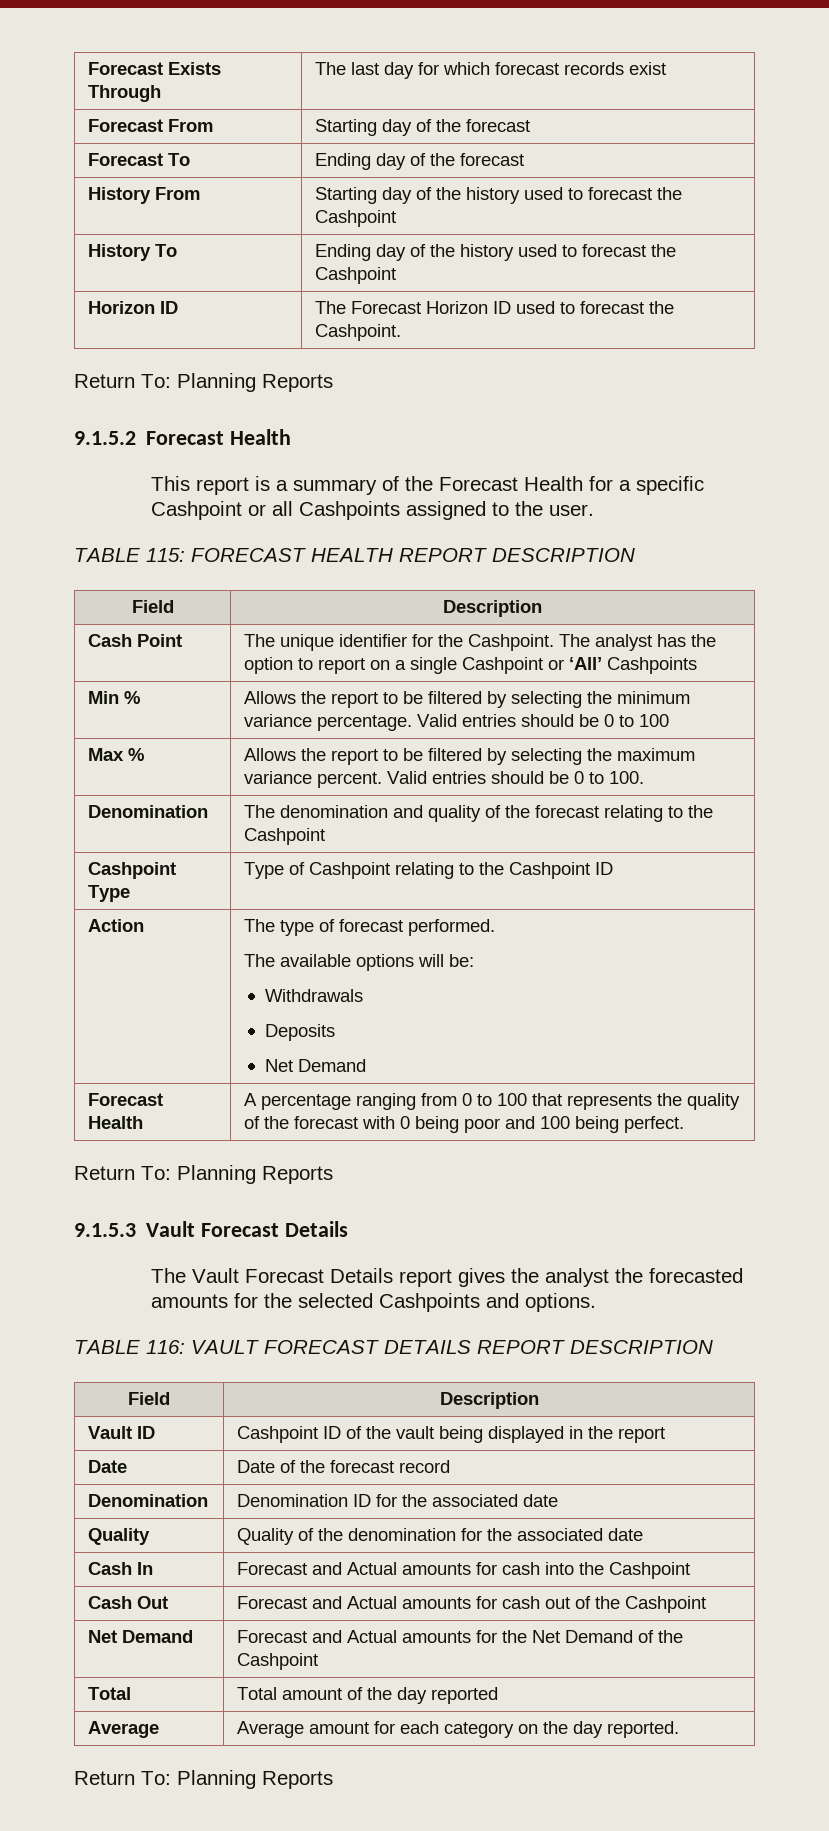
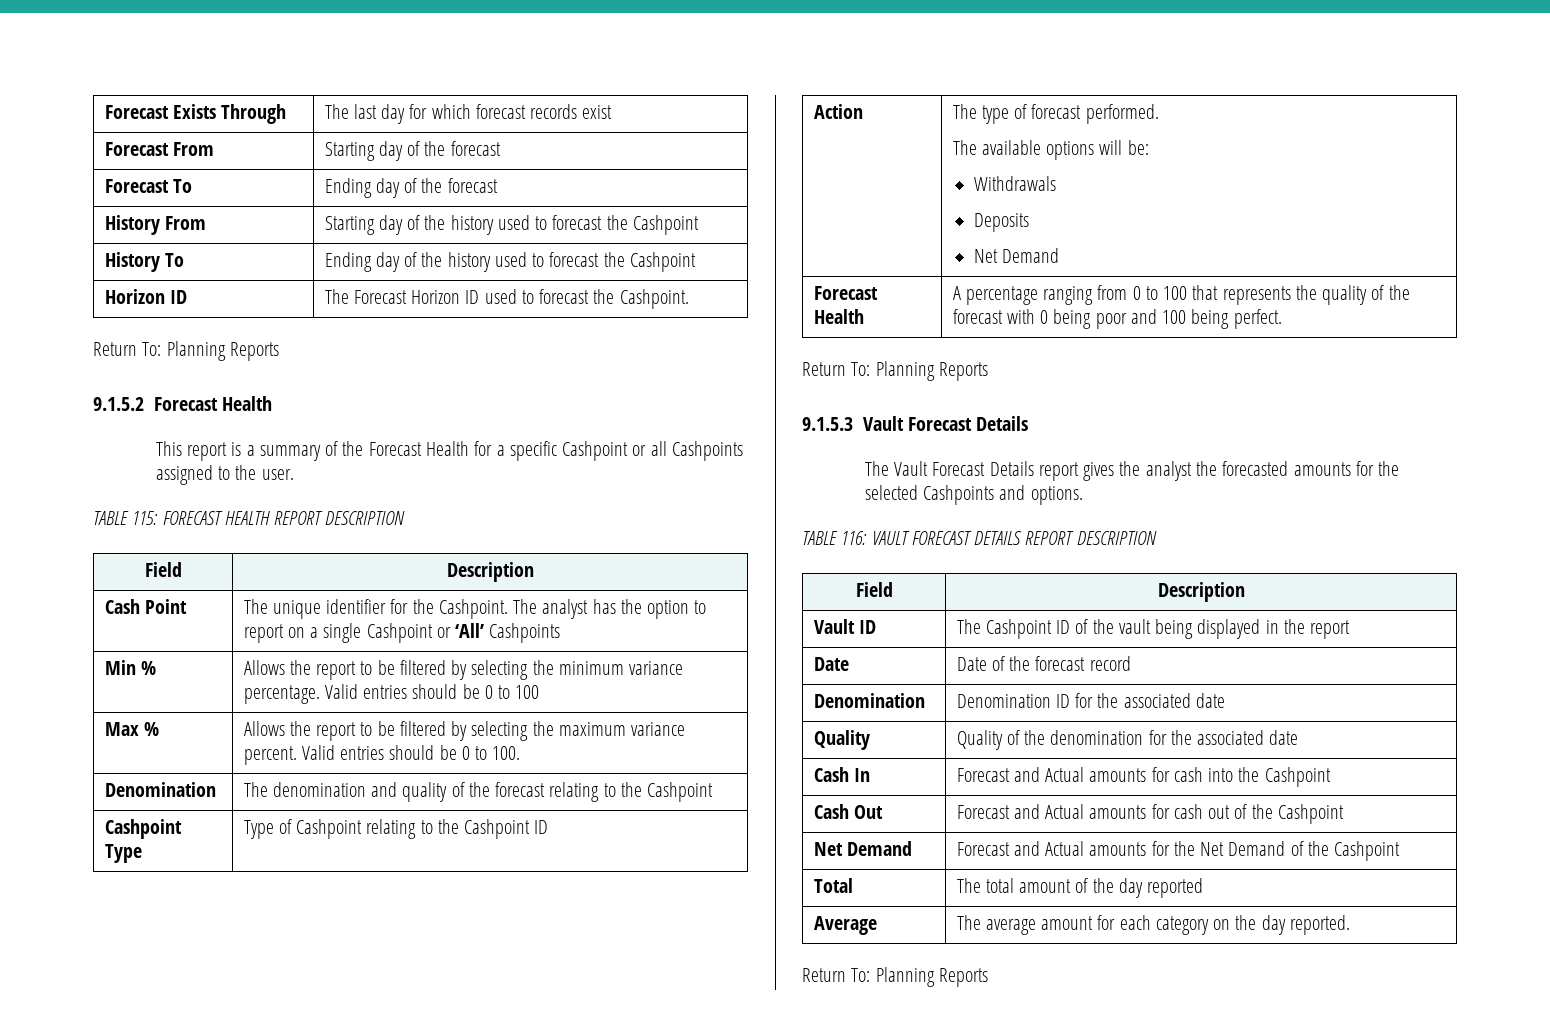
- Vault ID | Cashpoint ID of the vault being displayed in the report
+ Vault ID | The Cashpoint ID of the vault being displayed in the report
- Total | Total amount of the day reported
+ Total | The total amount of the day reported
- Average | Average amount for each category on the day reported.
+ Average | The average amount for each category on the day reported.

